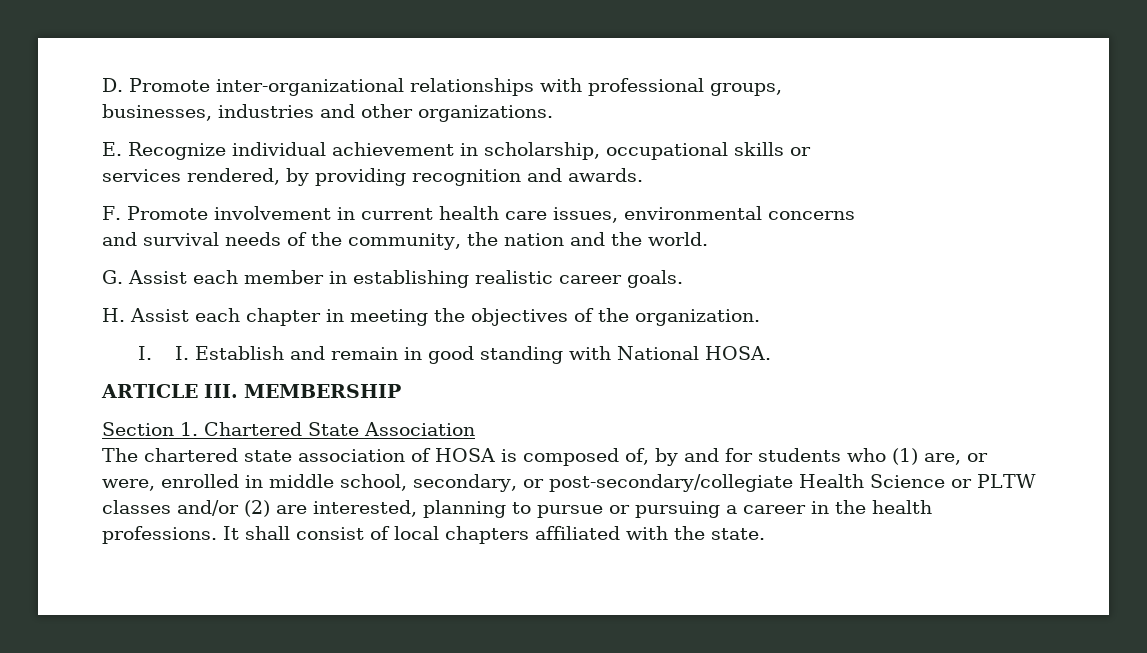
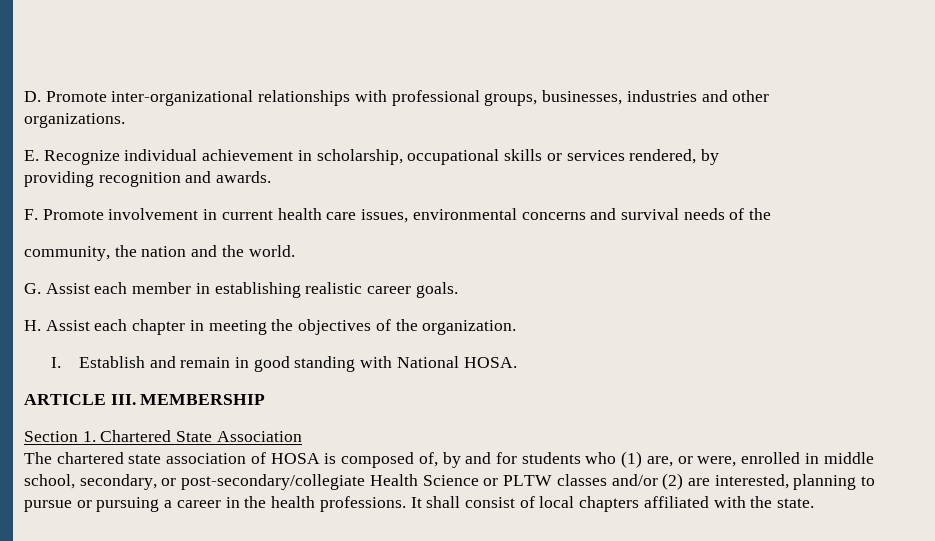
- D. Promote inter-organizational relationships with professional groups,
- businesses, industries and other organizations.
+ D. Promote inter-organizational relationships with professional groups, businesses, industries and other
+ organizations.
- E. Recognize individual achievement in scholarship, occupational skills or
- services rendered, by providing recognition and awards.
+ E. Recognize individual achievement in scholarship, occupational skills or services rendered, by
+ providing recognition and awards.
- F. Promote involvement in current health care issues, environmental concerns
- and survival needs of the community, the nation and the world.
+ F. Promote involvement in current health care issues, environmental concerns and survival needs of the
+ community, the nation and the world.
- I. I. Establish and remain in good standing with National HOSA.
+ I. Establish and remain in good standing with National HOSA.

